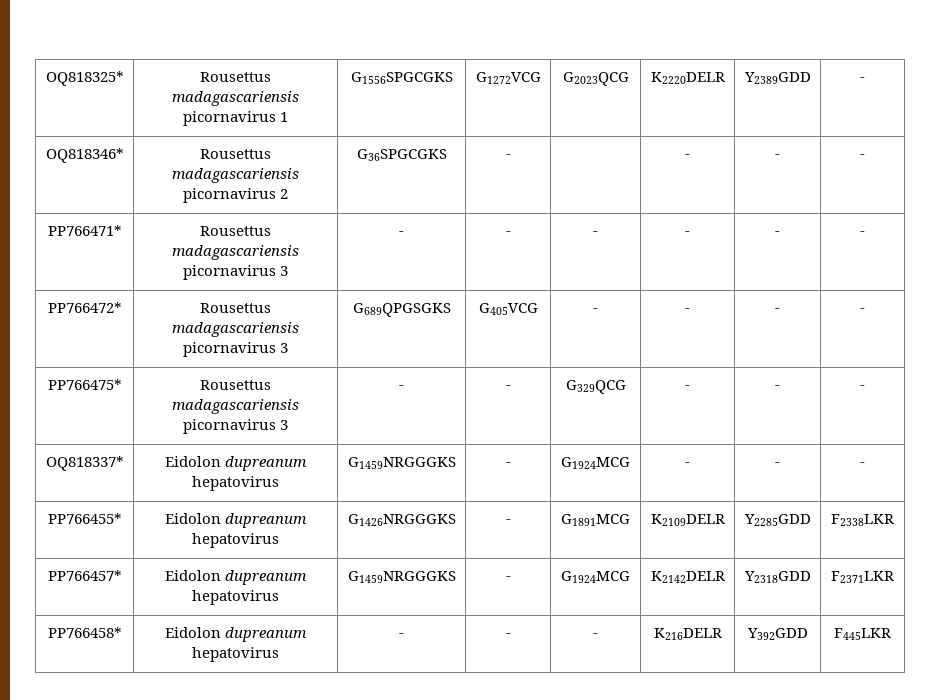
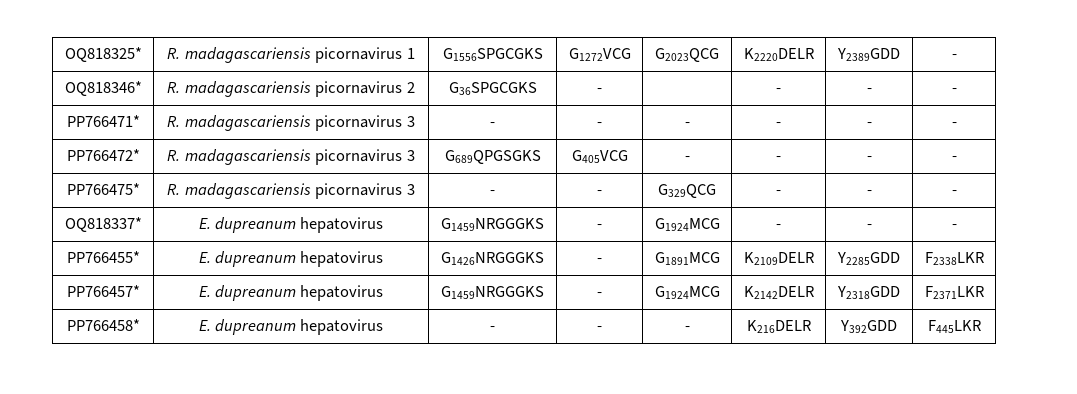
- OQ818325* | Rousettus madagascariensis picornavirus 1 | G1556SPGCGKS | G1272VCG | G2023QCG | K2220DELR | Y2389GDD | -
+ OQ818325* | R. madagascariensis picornavirus 1 | G1556SPGCGKS | G1272VCG | G2023QCG | K2220DELR | Y2389GDD | -
- OQ818346* | Rousettus madagascariensis picornavirus 2 | G36SPGCGKS | - | | - | - | -
+ OQ818346* | R. madagascariensis picornavirus 2 | G36SPGCGKS | - | | - | - | -
- PP766471* | Rousettus madagascariensis picornavirus 3 | - | - | - | - | - | -
+ PP766471* | R. madagascariensis picornavirus 3 | - | - | - | - | - | -
- PP766472* | Rousettus madagascariensis picornavirus 3 | G689QPGSGKS | G405VCG | - | - | - | -
+ PP766472* | R. madagascariensis picornavirus 3 | G689QPGSGKS | G405VCG | - | - | - | -
- PP766475* | Rousettus madagascariensis picornavirus 3 | - | - | G329QCG | - | - | -
+ PP766475* | R. madagascariensis picornavirus 3 | - | - | G329QCG | - | - | -
- OQ818337* | Eidolon dupreanum hepatovirus | G1459NRGGGKS | - | G1924MCG | - | - | -
+ OQ818337* | E. dupreanum hepatovirus | G1459NRGGGKS | - | G1924MCG | - | - | -
- PP766455* | Eidolon dupreanum hepatovirus | G1426NRGGGKS | - | G1891MCG | K2109DELR | Y2285GDD | F2338LKR
+ PP766455* | E. dupreanum hepatovirus | G1426NRGGGKS | - | G1891MCG | K2109DELR | Y2285GDD | F2338LKR
- PP766457* | Eidolon dupreanum hepatovirus | G1459NRGGGKS | - | G1924MCG | K2142DELR | Y2318GDD | F2371LKR
+ PP766457* | E. dupreanum hepatovirus | G1459NRGGGKS | - | G1924MCG | K2142DELR | Y2318GDD | F2371LKR
- PP766458* | Eidolon dupreanum hepatovirus | - | - | - | K216DELR | Y392GDD | F445LKR
+ PP766458* | E. dupreanum hepatovirus | - | - | - | K216DELR | Y392GDD | F445LKR

